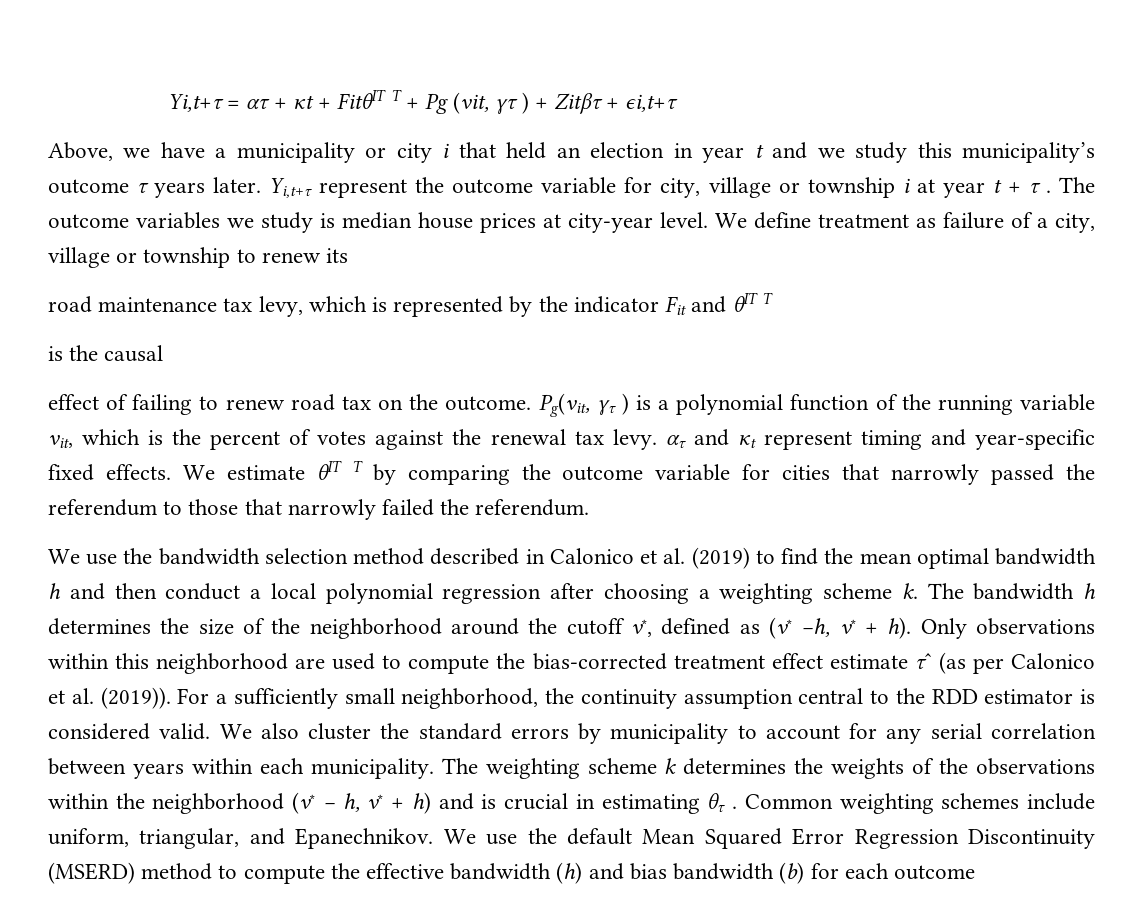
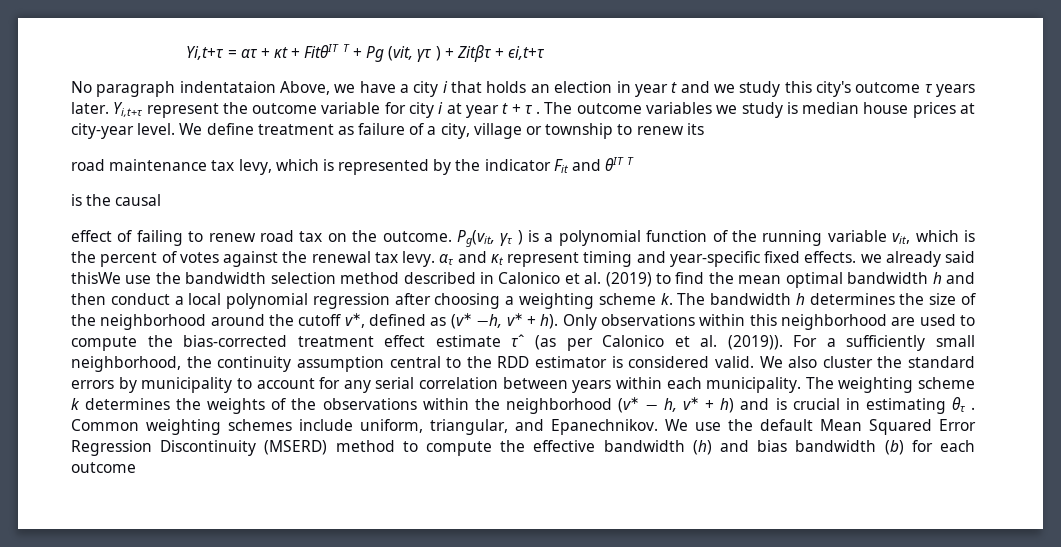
- Above, we have a municipality or city i that held an election in year t and we study this municipality’s outcome τ years later.
+ No paragraph indentataion Above, we have a city i that holds an election in year t and we study this city's outcome τ years later.
- Yi,t+τ represent the outcome variable for city, village or township i at year t + τ .
+ Yi,t+τ represent the outcome variable for city i at year t + τ .
- Pg(vit, γτ ) is a polynomial function of the running variable vit, which is the percent of votes against the renewal tax levy. ατ and κt represent timing and year-specific fixed effects. We estimate θIT T by comparing the outcome variable for cities that narrowly passed the referendum to those that narrowly failed the referendum.
- We use the bandwidth selection method described in Calonico et al. (2019) to find the mean optimal bandwidth h and then conduct a local polynomial regression after choosing a weighting scheme k.
+ Pg(vit, γτ ) is a polynomial function of the running variable vit, which is the percent of votes against the renewal tax levy. ατ and κt represent timing and year-specific fixed effects. we already said thisWe use the bandwidth selection method described in Calonico et al. (2019) to find the mean optimal bandwidth h and then conduct a local polynomial regression after choosing a weighting scheme k.

